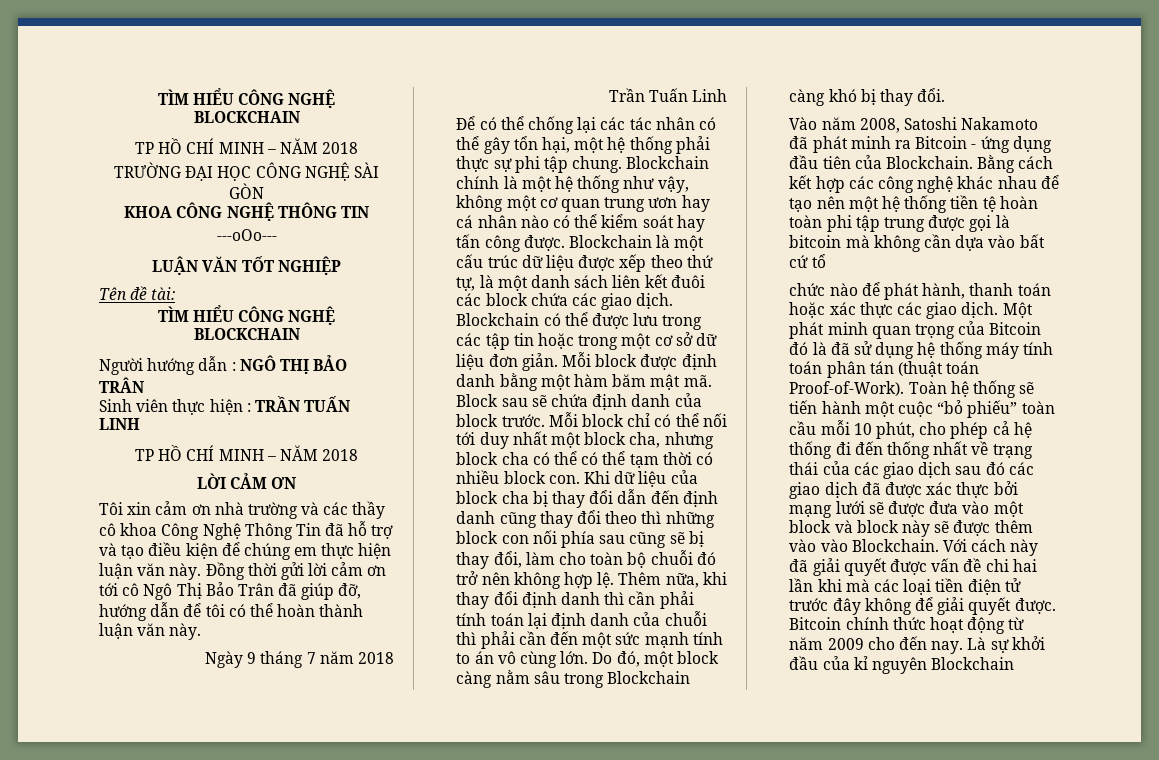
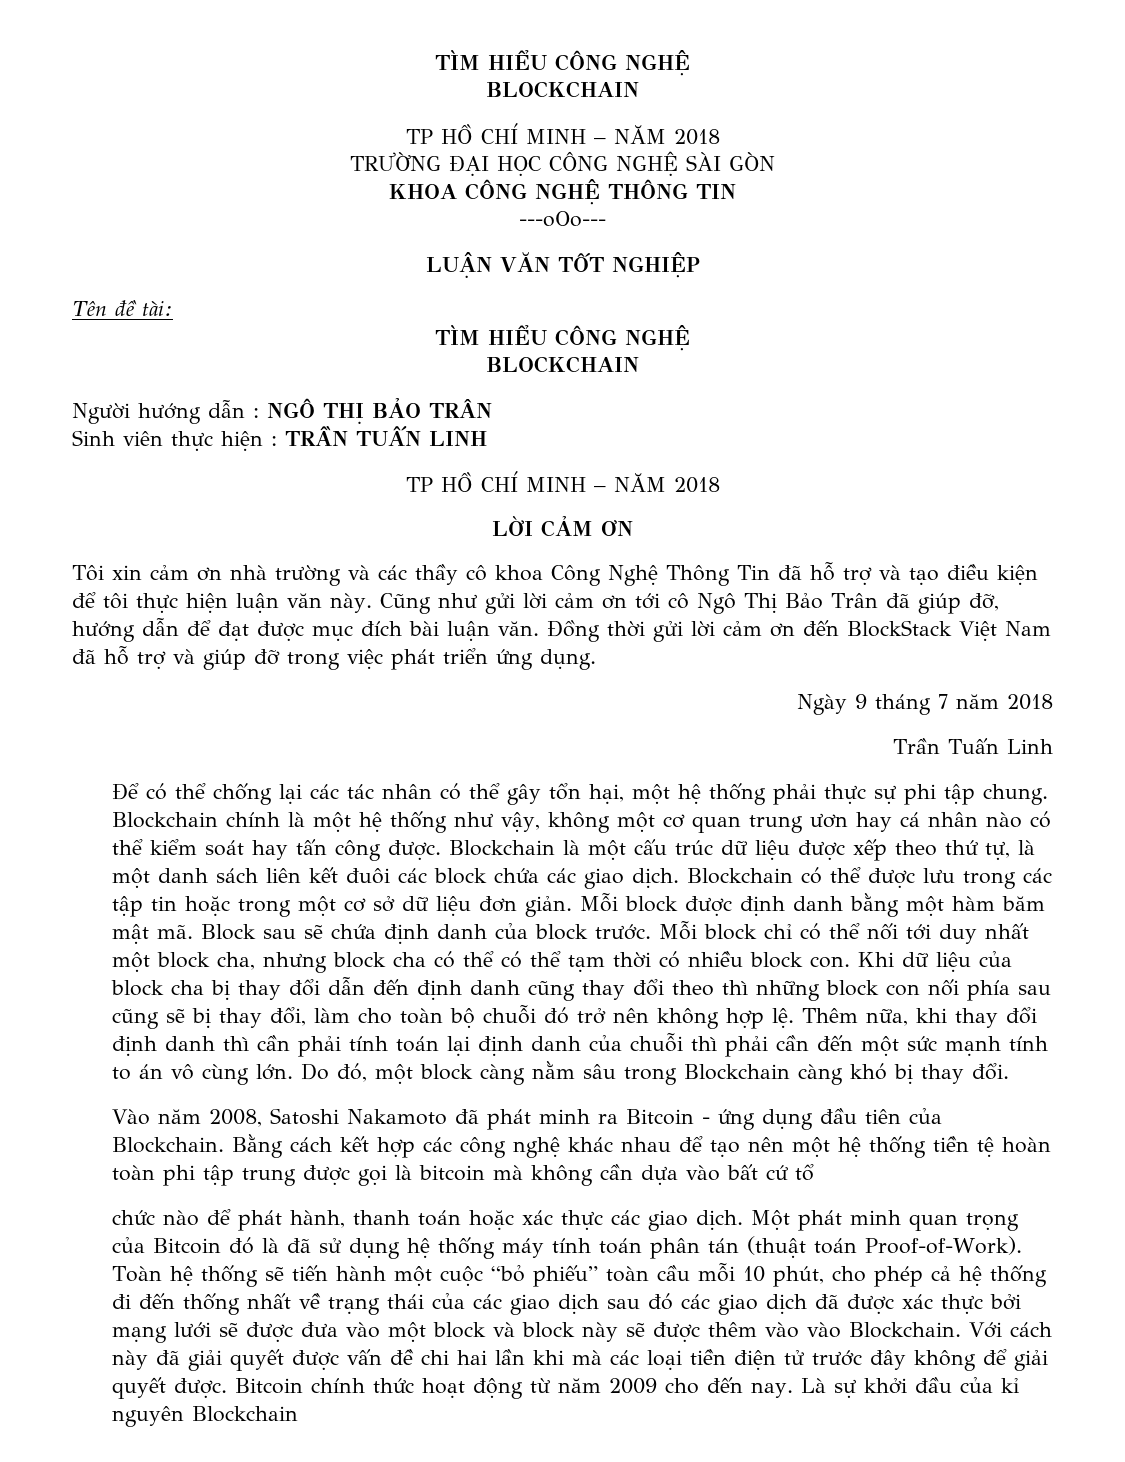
- Tôi xin cảm ơn nhà trường và các thầy cô khoa Công Nghệ Thông Tin đã hỗ trợ và tạo điều kiện để chúng em thực hiện luận văn này.
+ Tôi xin cảm ơn nhà trường và các thầy cô khoa Công Nghệ Thông Tin đã hỗ trợ và tạo điều kiện để tôi thực hiện luận văn này.
- Đồng thời gửi lời cảm ơn tới cô Ngô Thị Bảo Trân đã giúp đỡ, hướng dẫn để tôi có thể hoàn thành luận văn này.
+ Cũng như gửi lời cảm ơn tới cô Ngô Thị Bảo Trân đã giúp đỡ, hướng dẫn để đạt được mục đích bài luận văn. Đồng thời gửi lời cảm ơn đến BlockStack Việt Nam đã hỗ trợ và giúp đỡ trong việc phát triển ứng dụng.

